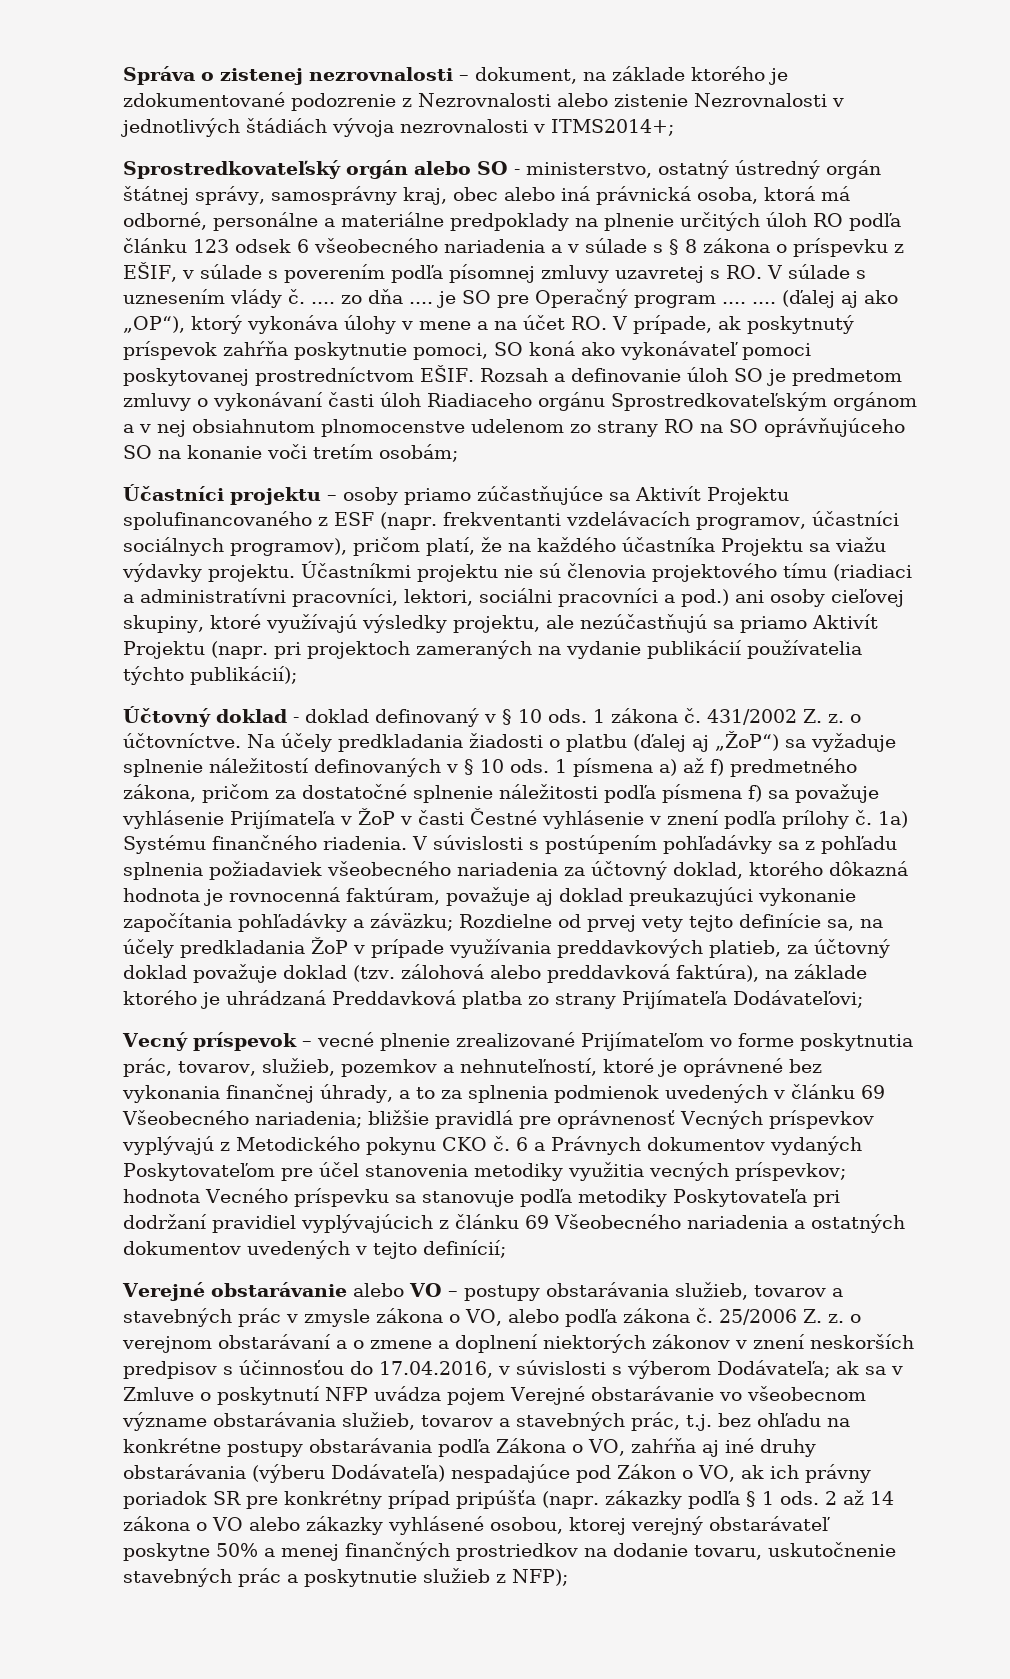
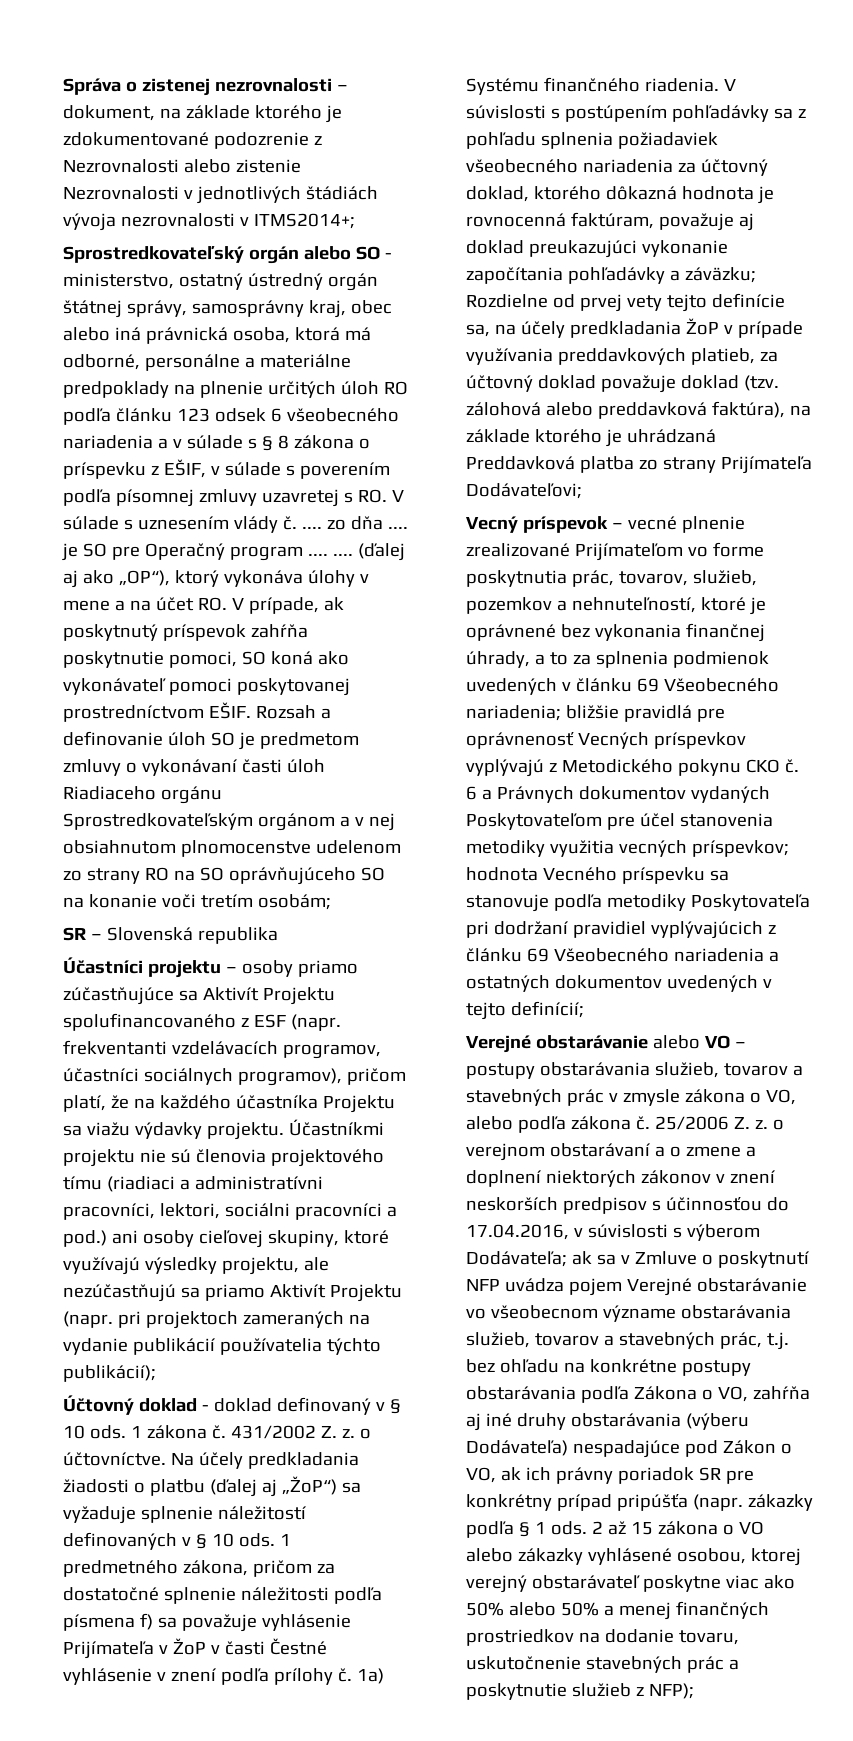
+ SR – Slovenská republika
- 1 písmena a) až f) predmetného zákona, pričom za dostatočné splnenie náležitosti podľa písmena f) sa považuje vyhlásenie Prijímateľa v ŽoP v časti Čestné vyhlásenie v znení podľa prílohy č.
+ 1 predmetného zákona, pričom za dostatočné splnenie náležitosti podľa písmena f) sa považuje vyhlásenie Prijímateľa v ŽoP v časti Čestné vyhlásenie v znení podľa prílohy č.
- 2 až 14 zákona o VO alebo zákazky vyhlásené osobou, ktorej verejný obstarávateľ poskytne 50% a menej finančných prostriedkov na dodanie tovaru, uskutočnenie stavebných prác a poskytnutie služieb z NFP);
+ 2 až 15 zákona o VO alebo zákazky vyhlásené osobou, ktorej verejný obstarávateľ poskytne viac ako 50% alebo 50% a menej finančných prostriedkov na dodanie tovaru, uskutočnenie stavebných prác a poskytnutie služieb z NFP);

